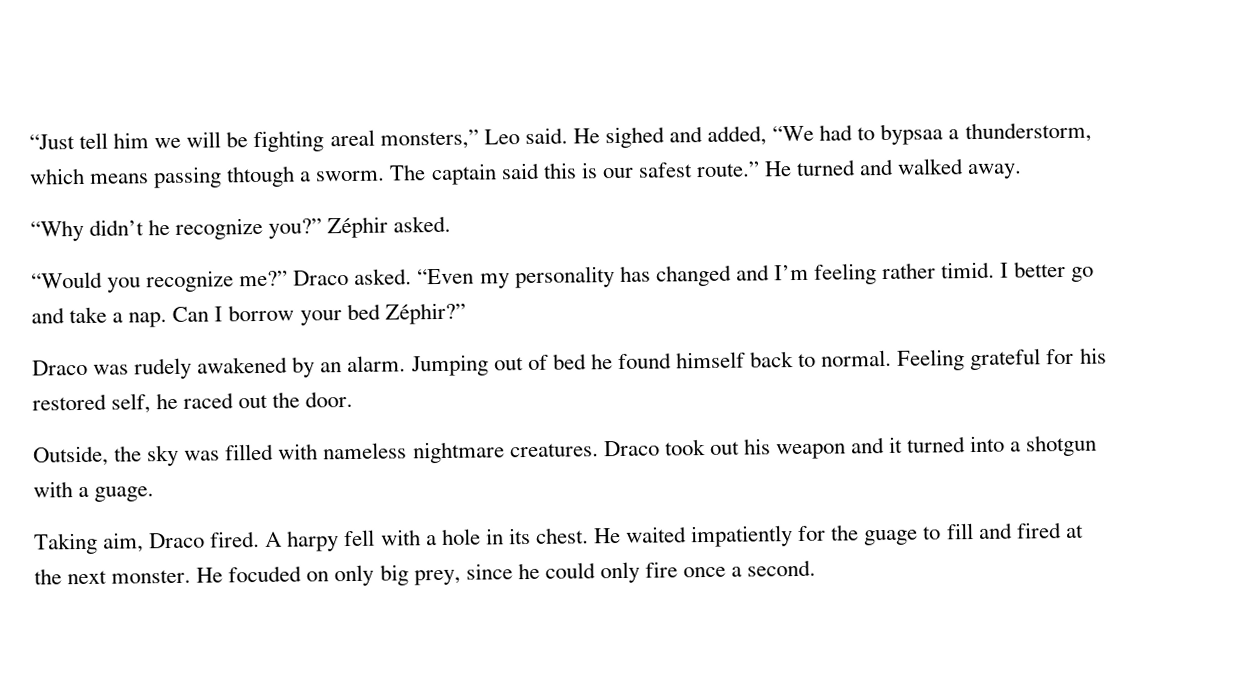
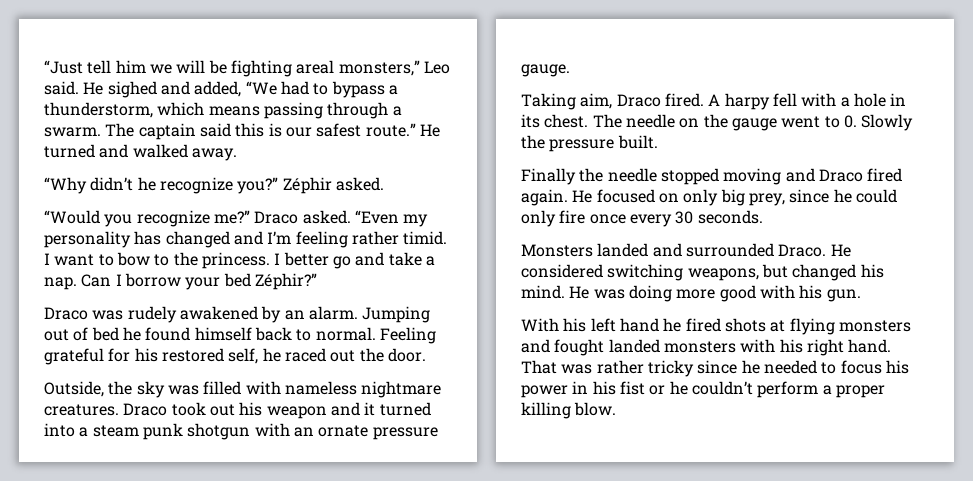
- He sighed and added, “We had to bypsaa a thunderstorm, which means passing thtough a sworm.
+ He sighed and added, “We had to bypass a thunderstorm, which means passing through a swarm.
- I better go and take a nap.
+ I want to bow to the princess. I better go and take a nap.
- Draco took out his weapon and it turned into a shotgun with a guage.
+ Draco took out his weapon and it turned into a steam punk shotgun with an ornate pressure gauge.
- He waited impatiently for the guage to fill and fired at the next monster. He focuded on only big prey, since he could only fire once a second.
+ The needle on the gauge went to 0. Slowly the pressure built.
+ Finally the needle stopped moving and Draco fired again. He focused on only big prey, since he could only fire once every 30 seconds.
+ Monsters landed and surrounded Draco. He considered switching weapons, but changed his mind. He was doing more good with his gun.
+ With his left hand he fired shots at flying monsters and fought landed monsters with his right hand. That was rather tricky since he needed to focus his power in his fist or he couldn’t perform a proper killing blow.

